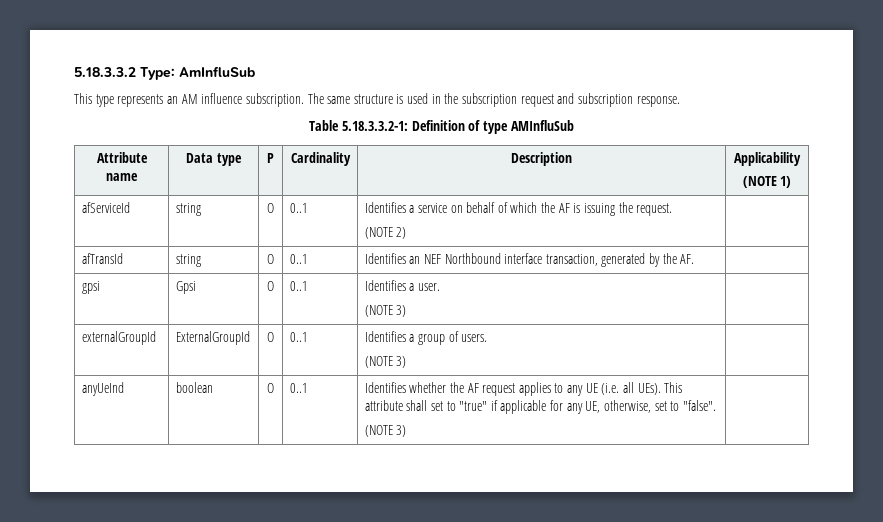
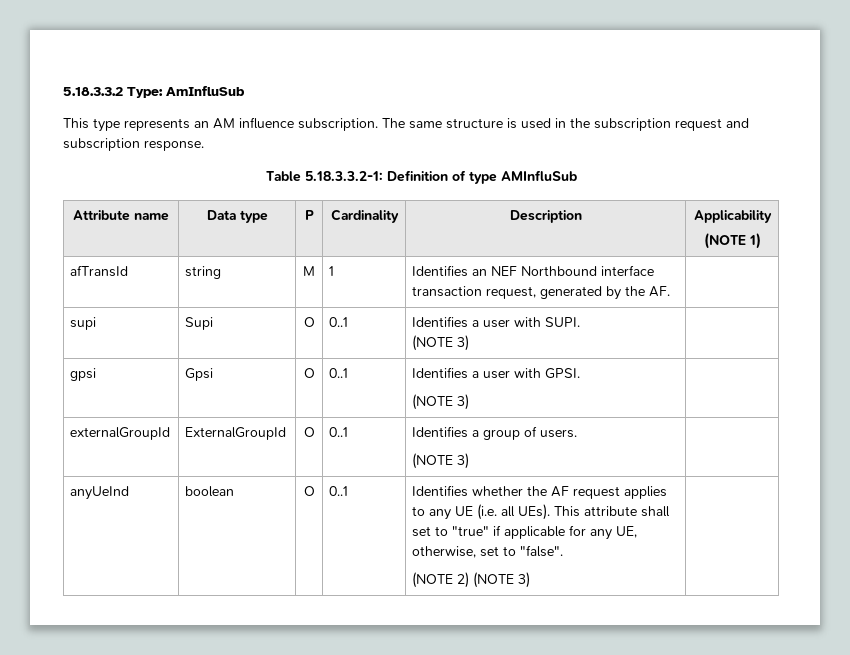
- afServiceId | string | O | 0..1 | Identifies a service on behalf of which the AF is issuing the request.
- (NOTE 2) |
- afTransId | string | O | 0..1 | Identifies an NEF Northbound interface transaction, generated by the AF. |
+ afTransId | string | M | 1 | Identifies an NEF Northbound interface transaction request, generated by the AF. |
+ supi | Supi | O | 0..1 | Identifies a user with SUPI.
+ (NOTE 3) |
- gpsi | Gpsi | O | 0..1 | Identifies a user.
+ gpsi | Gpsi | O | 0..1 | Identifies a user with GPSI.
  anyUeInd | boolean | O | 0..1 | Identifies whether the AF request applies to any UE (i.e. all UEs). This attribute shall set to "true" if applicable for any UE, otherwise, set to "false".
- (NOTE 3) |
+ (NOTE 2) (NOTE 3) |

